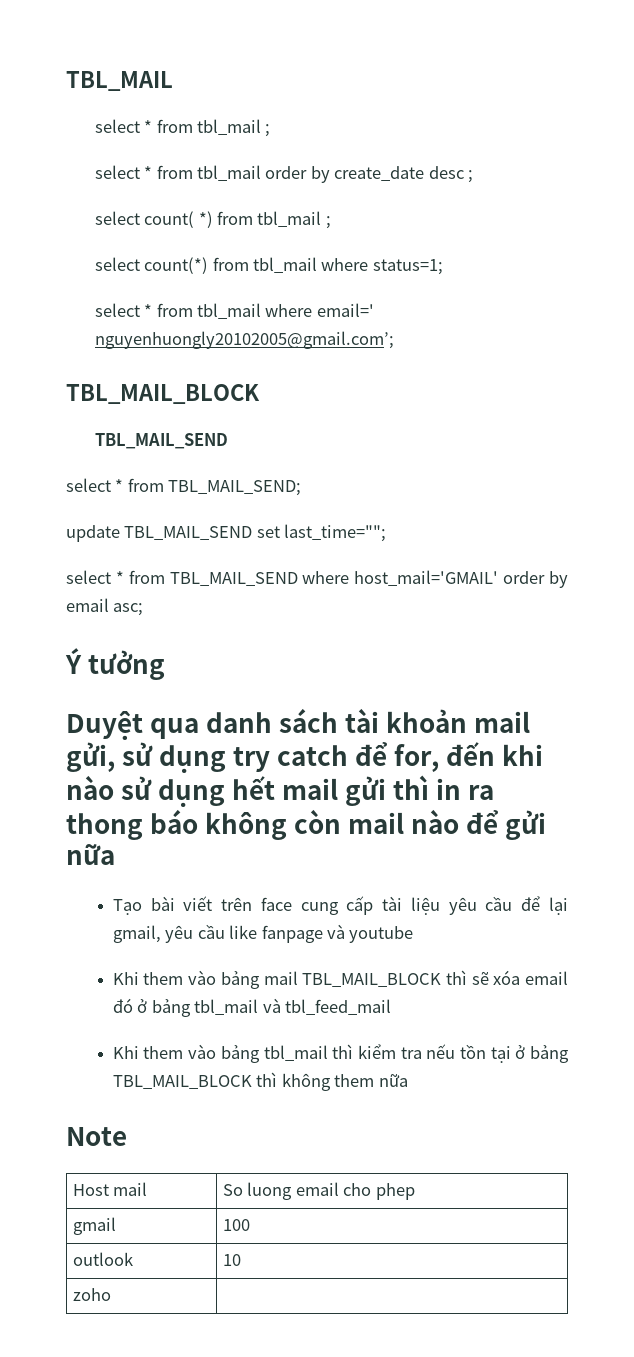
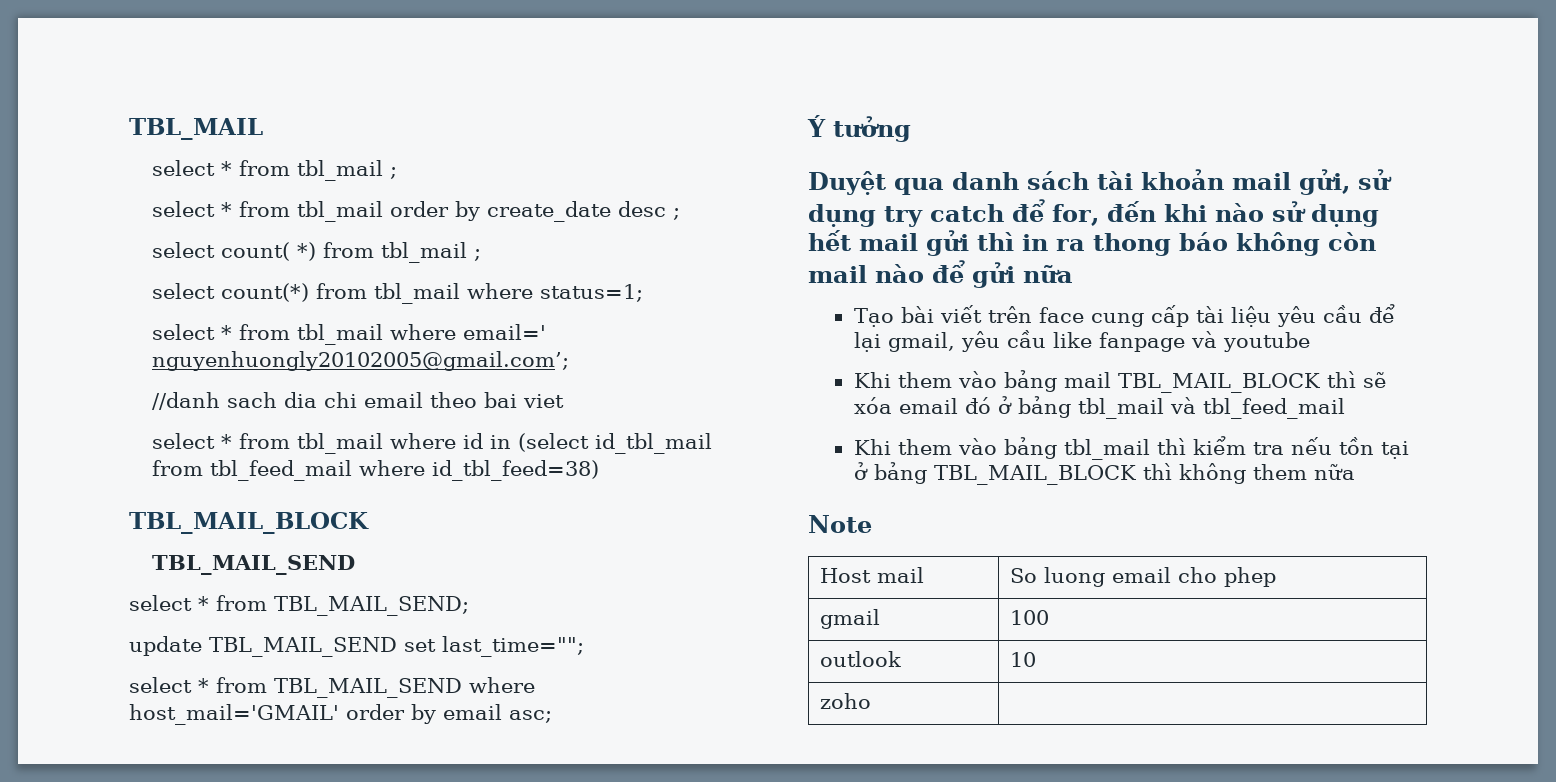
+ //danh sach dia chi email theo bai viet
+ select * from tbl_mail where id in (select id_tbl_mail from tbl_feed_mail where id_tbl_feed=38)

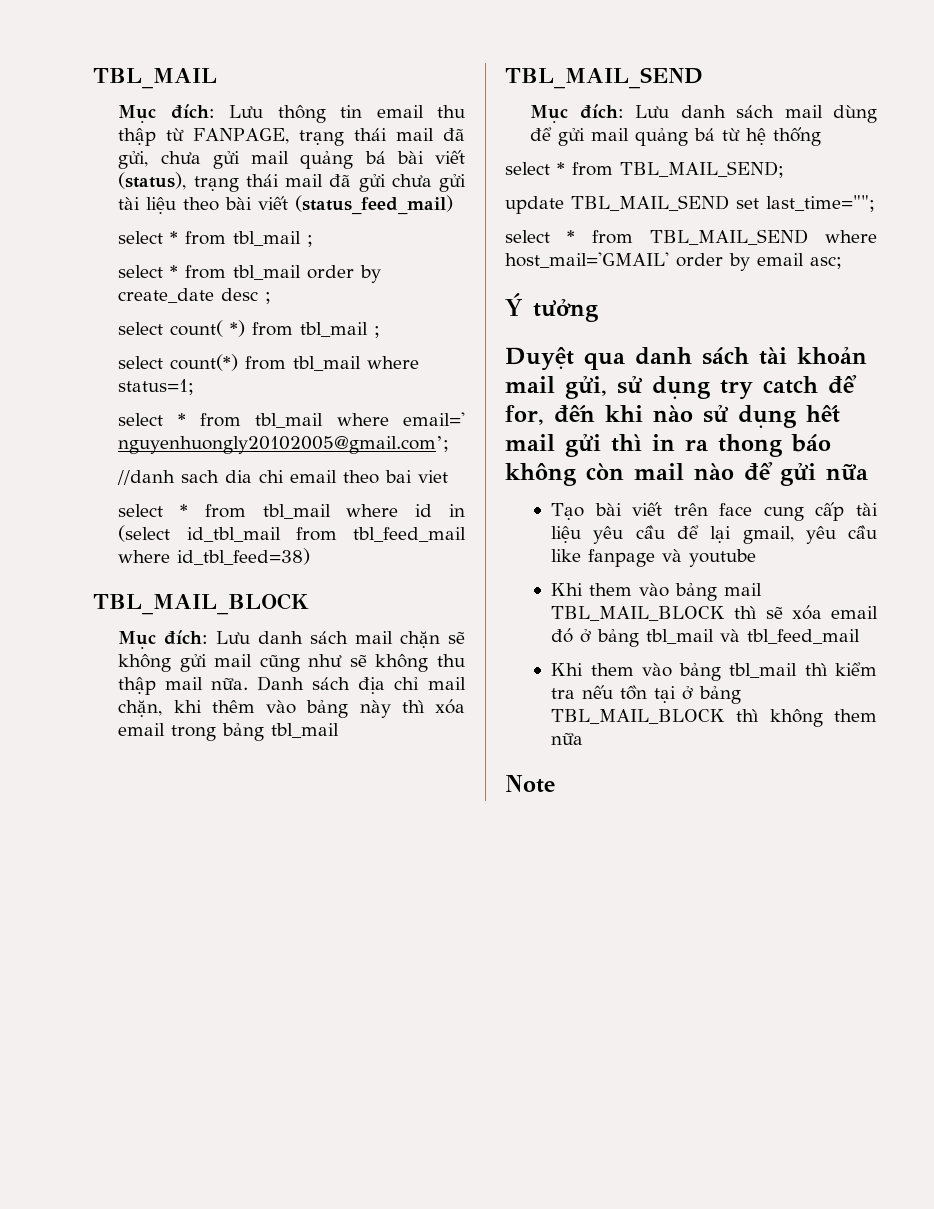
+ Mục đích: Lưu thông tin email thu thập từ FANPAGE, trạng thái mail đã gửi, chưa gửi mail quảng bá bài viết (status), trạng thái mail đã gửi chưa gửi tài liệu theo bài viết (status_feed_mail)
  select * from tbl_mail where id in (select id_tbl_mail from tbl_feed_mail where id_tbl_feed=38)
  TBL_MAIL_BLOCK
+ Mục đích: Lưu danh sách mail chặn sẽ không gửi mail cũng như sẽ không thu thập mail nữa. Danh sách địa chỉ mail chặn, khi thêm vào bảng này thì xóa email trong bảng tbl_mail
  TBL_MAIL_SEND
+ Mục đích: Lưu danh sách mail dùng để gửi mail quảng bá từ hệ thống
- Host mail | So luong email cho phep
- gmail | 100
- outlook | 10
- zoho |

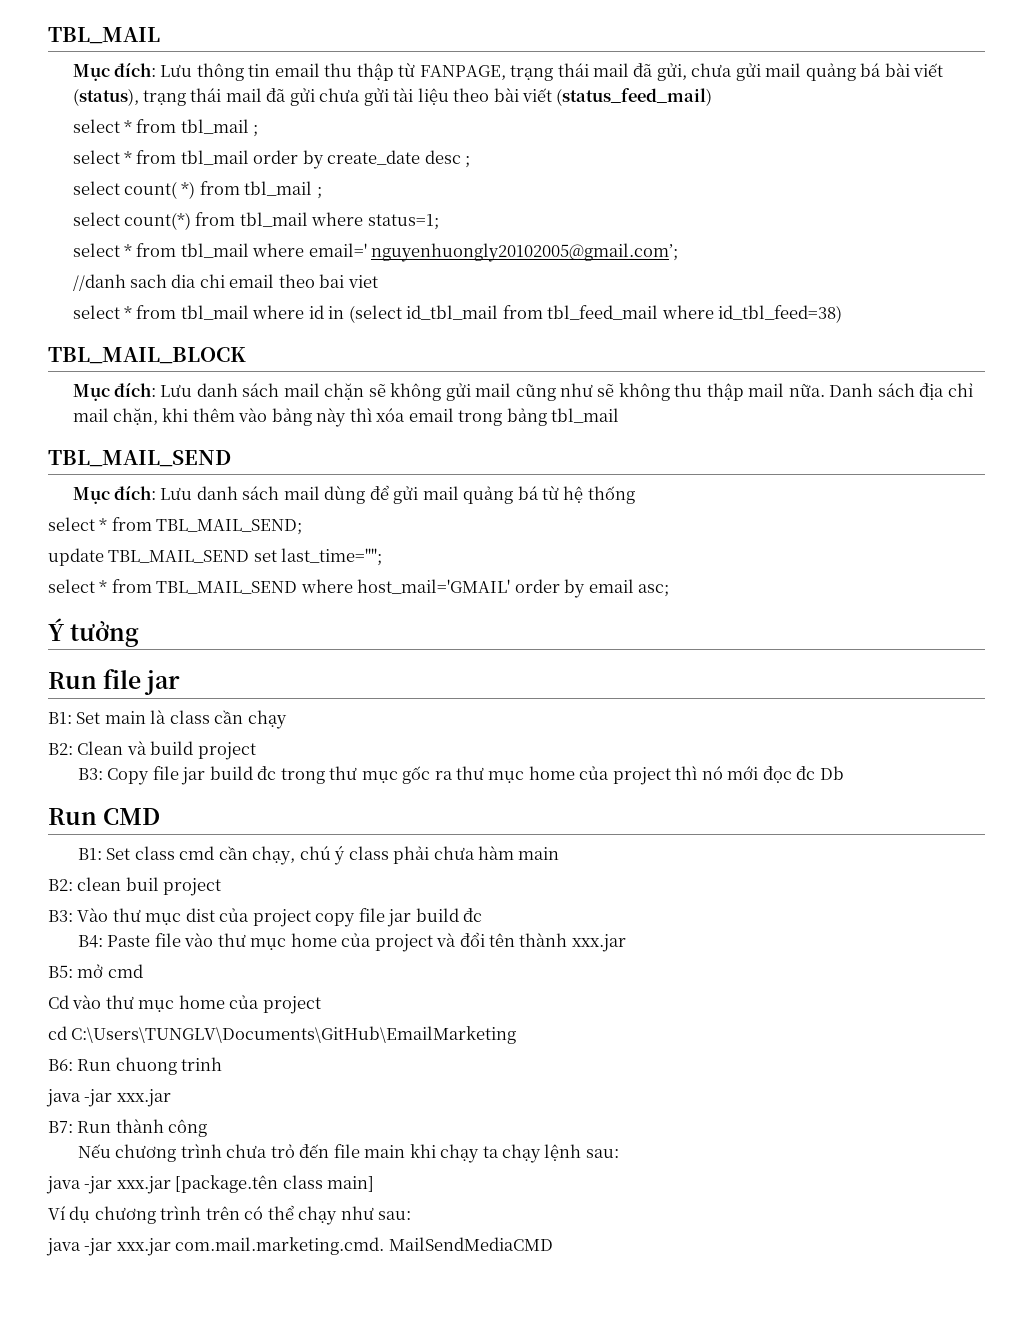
- Duyệt qua danh sách tài khoản mail gửi, sử dụng try catch để for, đến khi nào sử dụng hết mail gửi thì in ra thong báo không còn mail nào để gửi nữa
- Tạo bài viết trên face cung cấp tài liệu yêu cầu để lại gmail, yêu cầu like fanpage và youtube
- Khi them vào bảng mail TBL_MAIL_BLOCK thì sẽ xóa email đó ở bảng tbl_mail và tbl_feed_mail
- Khi them vào bảng tbl_mail thì kiểm tra nếu tồn tại ở bảng TBL_MAIL_BLOCK thì không them nữa
- Note
+ Run file jar
+ B1: Set main là class cần chạy
+ B2: Clean và build project
+ B3: Copy file jar build đc trong thư mục gốc ra thư mục home của project thì nó mới đọc đc Db
+ Run CMD
+ B1: Set class cmd cần chạy, chú ý class phải chưa hàm main
+ B2: clean buil project
+ B3: Vào thư mục dist của project copy file jar build đc
+ B4: Paste file vào thư mục home của project và đổi tên thành xxx.jar
+ B5: mở cmd
+ Cd vào thư mục home của project
+ cd C:\Users\TUNGLV\Documents\GitHub\EmailMarketing
+ B6: Run chuong trinh
+ java -jar xxx.jar
+ B7: Run thành công
+ Nếu chương trình chưa trỏ đến file main khi chạy ta chạy lệnh sau:
+ java -jar xxx.jar [package.tên class main]
+ Ví dụ chương trình trên có thể chạy như sau:
+ java -jar xxx.jar com.mail.marketing.cmd. MailSendMediaCMD

